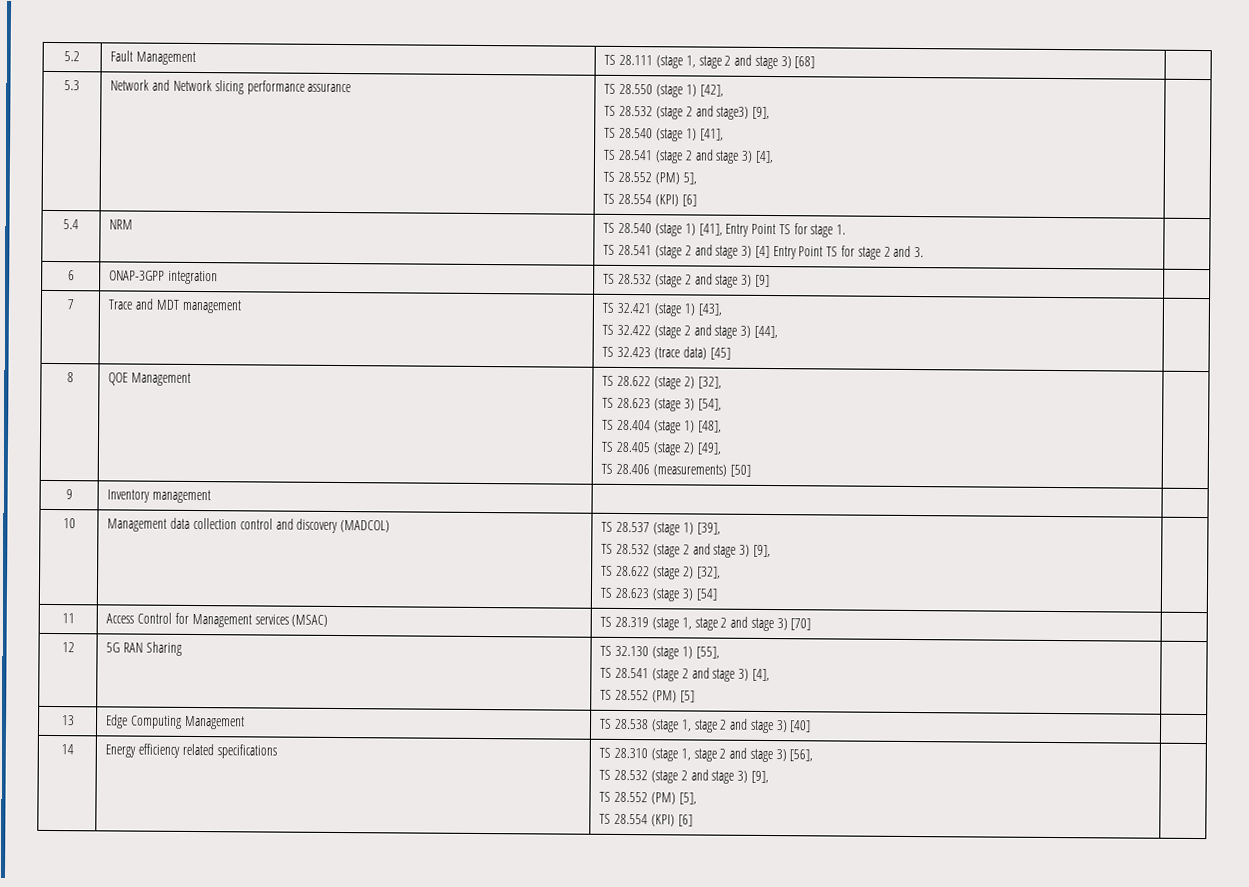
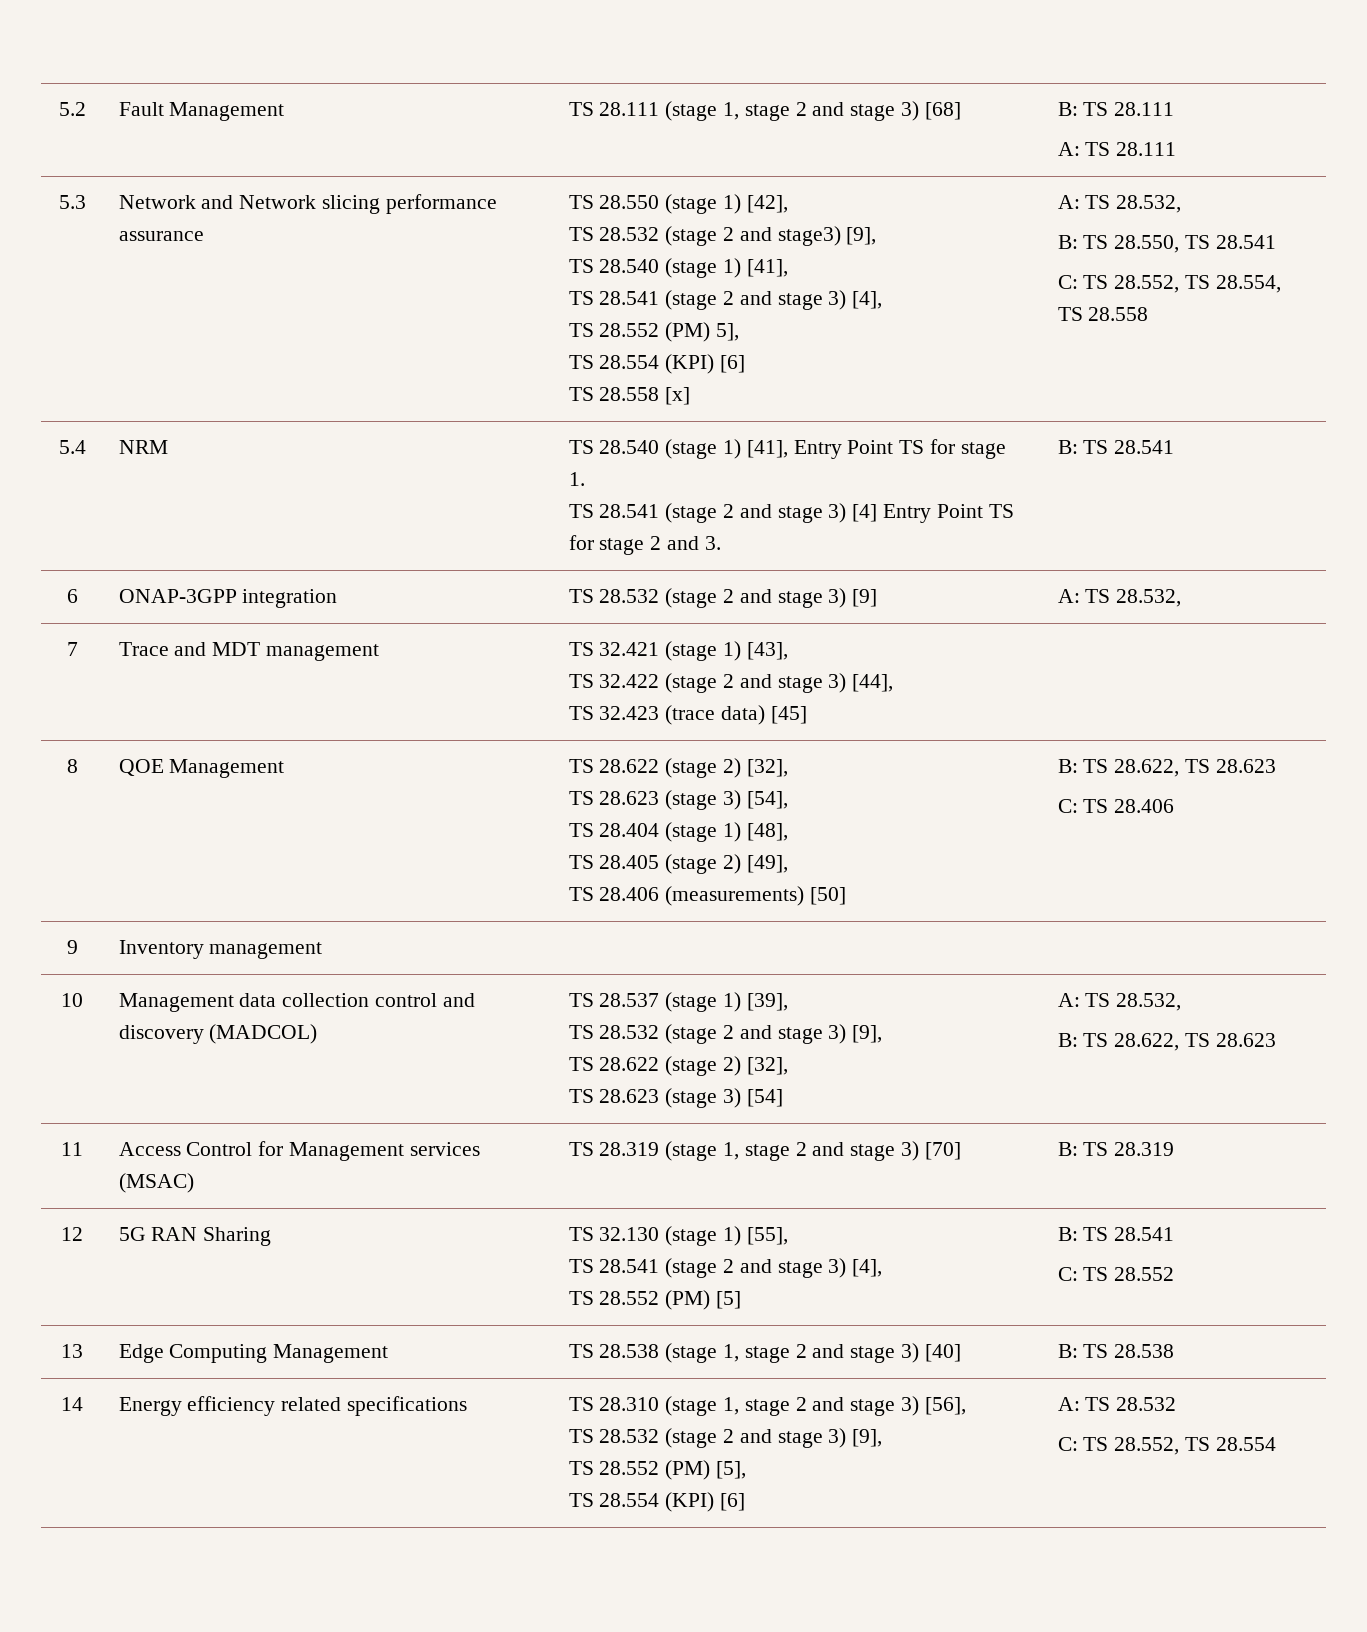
- 5.2 | Fault Management | TS 28.111 (stage 1, stage 2 and stage 3) [68] |
+ 5.2 | Fault Management | TS 28.111 (stage 1, stage 2 and stage 3) [68] | B: TS 28.111
+ A: TS 28.111
+ TS 28.558 [x] | A: TS 28.532,
+ B: TS 28.550, TS 28.541
+ C: TS 28.552, TS 28.554, TS 28.558
  5.4 | NRM | TS 28.540 (stage 1) [41], Entry Point TS for stage 1.
- TS 28.541 (stage 2 and stage 3) [4] Entry Point TS for stage 2 and 3. |
+ TS 28.541 (stage 2 and stage 3) [4] Entry Point TS for stage 2 and 3. | B: TS 28.541
- 6 | ONAP-3GPP integration | TS 28.532 (stage 2 and stage 3) [9] |
+ 6 | ONAP-3GPP integration | TS 28.532 (stage 2 and stage 3) [9] | A: TS 28.532,
  8 | QOE Management | TS 28.622 (stage 2) [32],
  TS 28.623 (stage 3) [54],
  TS 28.404 (stage 1) [48],
  TS 28.405 (stage 2) [49],
- TS 28.406 (measurements) [50] |
+ TS 28.406 (measurements) [50] | B: TS 28.622, TS 28.623
+ C: TS 28.406
  10 | Management data collection control and discovery (MADCOL) | TS 28.537 (stage 1) [39],
  TS 28.532 (stage 2 and stage 3) [9],
  TS 28.622 (stage 2) [32],
- TS 28.623 (stage 3) [54] |
+ TS 28.623 (stage 3) [54] | A: TS 28.532,
+ B: TS 28.622, TS 28.623
- 11 | Access Control for Management services (MSAC) | TS 28.319 (stage 1, stage 2 and stage 3) [70] |
+ 11 | Access Control for Management services (MSAC) | TS 28.319 (stage 1, stage 2 and stage 3) [70] | B: TS 28.319
  12 | 5G RAN Sharing | TS 32.130 (stage 1) [55],
  TS 28.541 (stage 2 and stage 3) [4],
- TS 28.552 (PM) [5] |
+ TS 28.552 (PM) [5] | B: TS 28.541
+ C: TS 28.552
- 13 | Edge Computing Management | TS 28.538 (stage 1, stage 2 and stage 3) [40] |
+ 13 | Edge Computing Management | TS 28.538 (stage 1, stage 2 and stage 3) [40] | B: TS 28.538
  14 | Energy efficiency related specifications | TS 28.310 (stage 1, stage 2 and stage 3) [56],
  TS 28.532 (stage 2 and stage 3) [9],
  TS 28.552 (PM) [5],
- TS 28.554 (KPI) [6] |
+ TS 28.554 (KPI) [6] | A: TS 28.532
+ C: TS 28.552, TS 28.554

